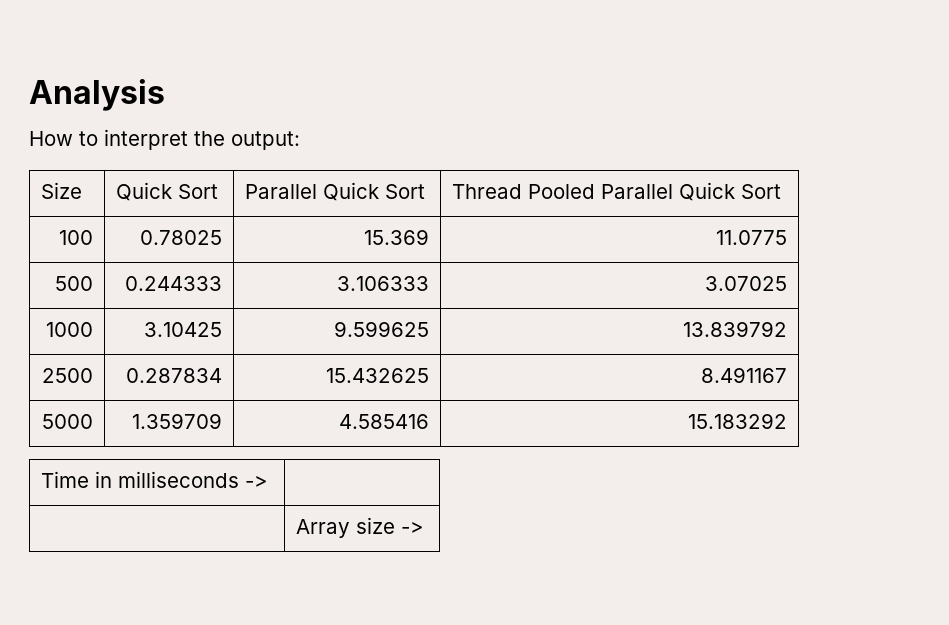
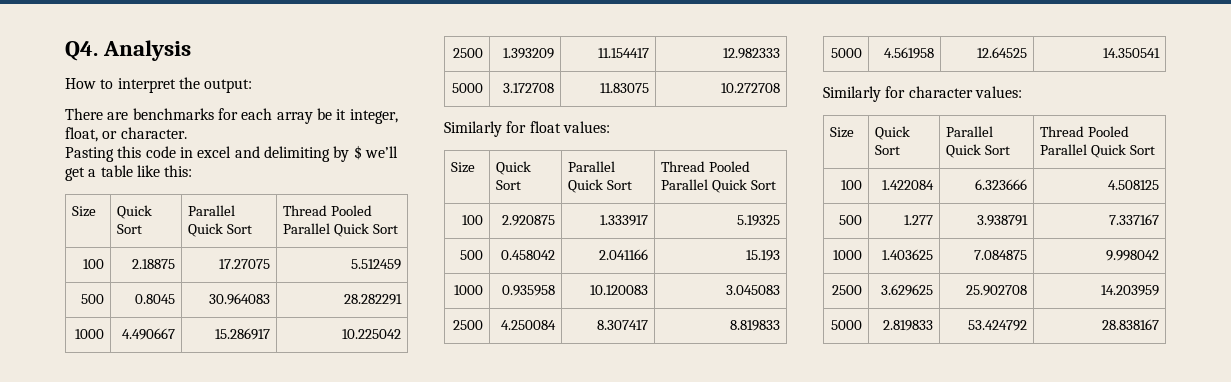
- Analysis
+ Q4. Analysis
+ There are benchmarks for each array be it integer, float, or character.
+ Pasting this code in excel and delimiting by $ we’ll get a table like this:
- 100 | 0.78025 | 15.369 | 11.0775
- 500 | 0.244333 | 3.106333 | 3.07025
- 1000 | 3.10425 | 9.599625 | 13.839792
- 2500 | 0.287834 | 15.432625 | 8.491167
- 5000 | 1.359709 | 4.585416 | 15.183292
- Time in milliseconds -> |
- | Array size ->
+ 100 | 2.18875 | 17.27075 | 5.512459
+ 500 | 0.8045 | 30.964083 | 28.282291
+ 1000 | 4.490667 | 15.286917 | 10.225042
+ 2500 | 1.393209 | 11.154417 | 12.982333
+ 5000 | 3.172708 | 11.83075 | 10.272708
+ Similarly for float values:
+ Size | Quick Sort | Parallel Quick Sort | Thread Pooled Parallel Quick Sort
+ 100 | 2.920875 | 1.333917 | 5.19325
+ 500 | 0.458042 | 2.041166 | 15.193
+ 1000 | 0.935958 | 10.120083 | 3.045083
+ 2500 | 4.250084 | 8.307417 | 8.819833
+ 5000 | 4.561958 | 12.64525 | 14.350541
+ Similarly for character values:
+ Size | Quick Sort | Parallel Quick Sort | Thread Pooled Parallel Quick Sort
+ 100 | 1.422084 | 6.323666 | 4.508125
+ 500 | 1.277 | 3.938791 | 7.337167
+ 1000 | 1.403625 | 7.084875 | 9.998042
+ 2500 | 3.629625 | 25.902708 | 14.203959
+ 5000 | 2.819833 | 53.424792 | 28.838167

